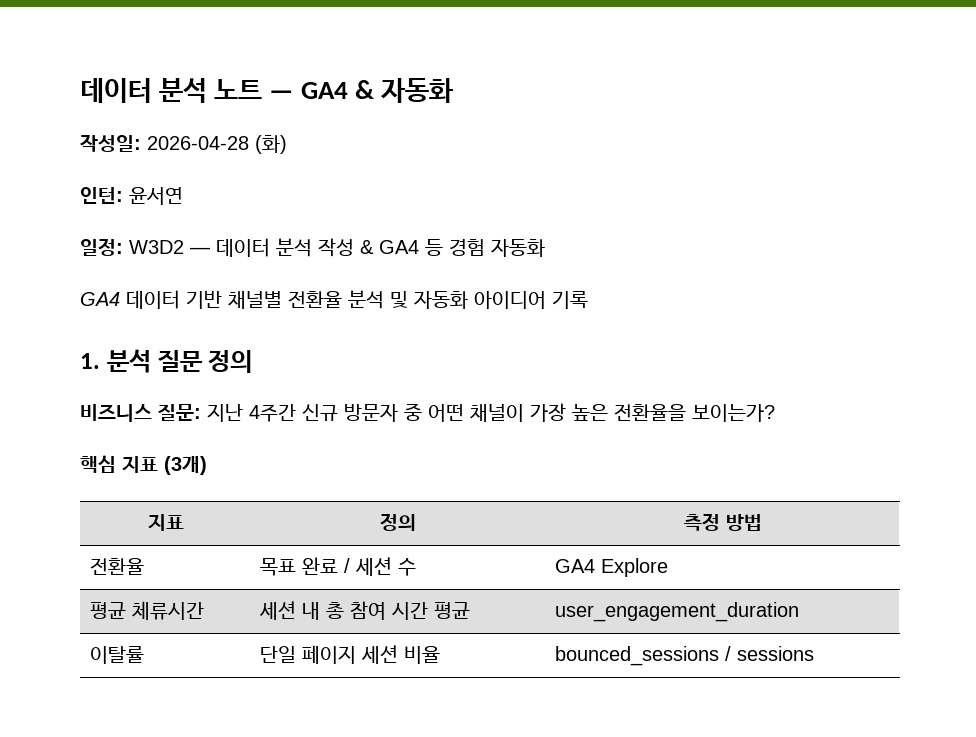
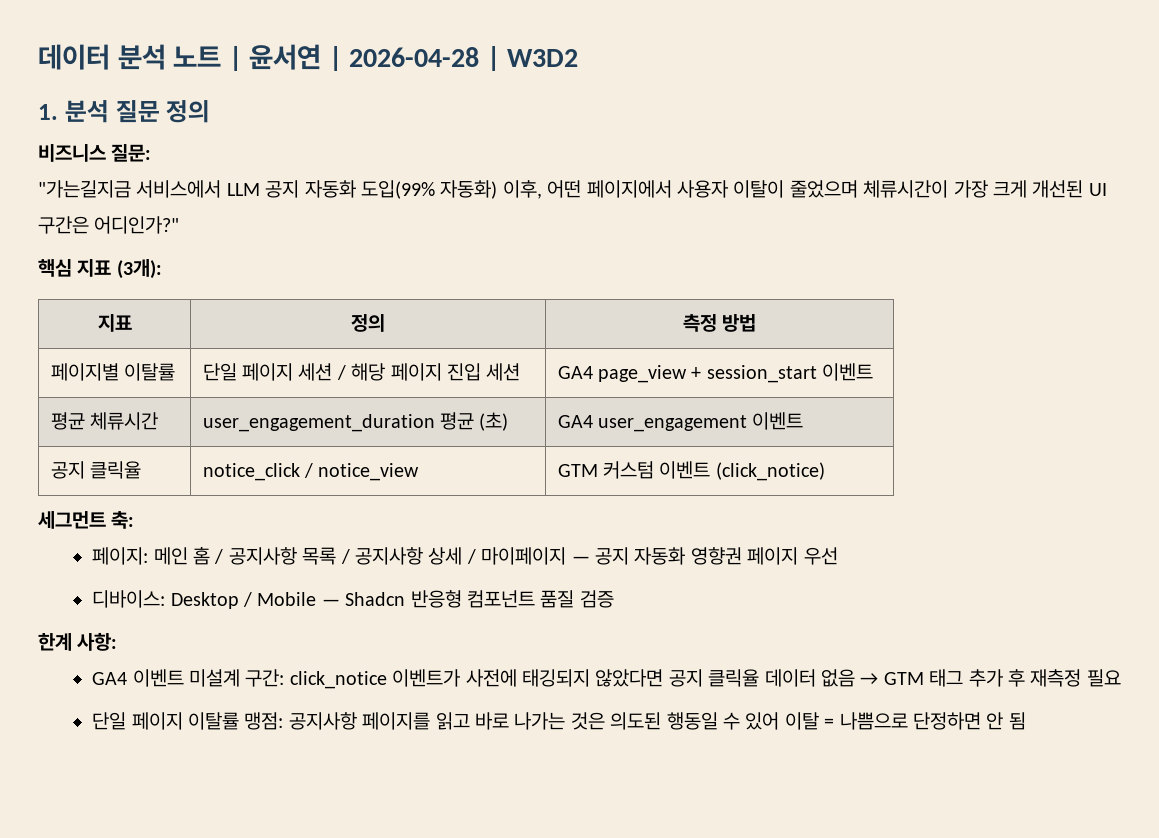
- 데이터 분석 노트 — GA4 & 자동화
- 작성일: 2026-04-28 (화)
- 인턴: 윤서연
- 일정: W3D2 — 데이터 분석 작성 & GA4 등 경험 자동화
- GA4 데이터 기반 채널별 전환율 분석 및 자동화 아이디어 기록
+ 데이터 분석 노트 | 윤서연 | 2026-04-28 | W3D2
- 비즈니스 질문: 지난 4주간 신규 방문자 중 어떤 채널이 가장 높은 전환율을 보이는가?
+ 비즈니스 질문:
+ "가는길지금 서비스에서 LLM 공지 자동화 도입(99% 자동화) 이후, 어떤 페이지에서 사용자 이탈이 줄었으며 체류시간이 가장 크게 개선된 UI 구간은 어디인가?"
- 핵심 지표 (3개)
+ 핵심 지표 (3개):
- 전환율 | 목표 완료 / 세션 수 | GA4 Explore
- 평균 체류시간 | 세션 내 총 참여 시간 평균 | user_engagement_duration
- 이탈률 | 단일 페이지 세션 비율 | bounced_sessions / sessions
+ 페이지별 이탈률 | 단일 페이지 세션 / 해당 페이지 진입 세션 | GA4 page_view + session_start 이벤트
+ 평균 체류시간 | user_engagement_duration 평균 (초) | GA4 user_engagement 이벤트
+ 공지 클릭율 | notice_click / notice_view | GTM 커스텀 이벤트 (click_notice)
+ 세그먼트 축:
+ 페이지: 메인 홈 / 공지사항 목록 / 공지사항 상세 / 마이페이지 — 공지 자동화 영향권 페이지 우선
+ 디바이스: Desktop / Mobile — Shadcn 반응형 컴포넌트 품질 검증
+ 한계 사항:
+ GA4 이벤트 미설계 구간: click_notice 이벤트가 사전에 태깅되지 않았다면 공지 클릭율 데이터 없음 → GTM 태그 추가 후 재측정 필요
+ 단일 페이지 이탈률 맹점: 공지사항 페이지를 읽고 바로 나가는 것은 의도된 행동일 수 있어 이탈 = 나쁨으로 단정하면 안 됨

